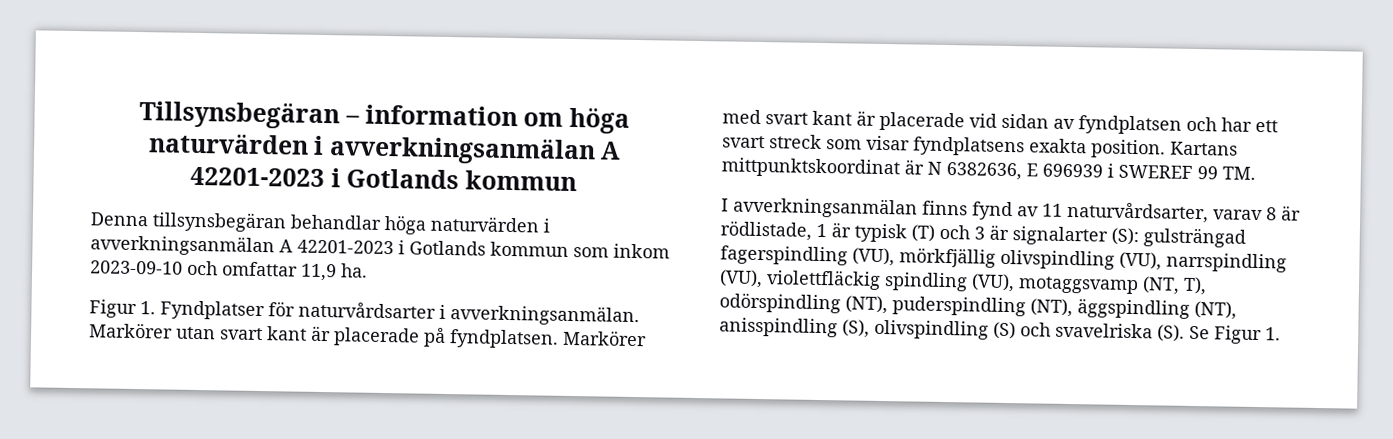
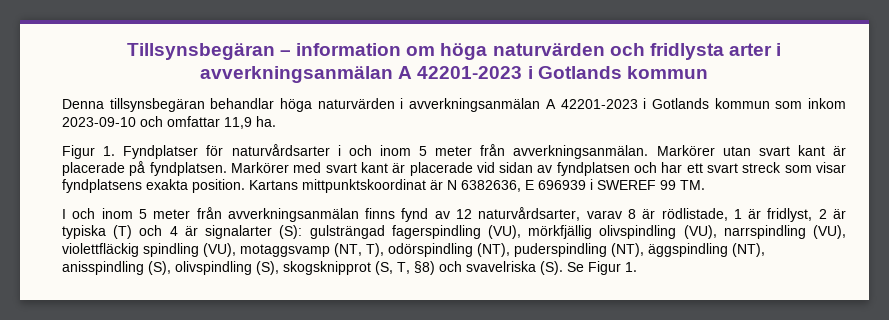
- Tillsynsbegäran – information om höga naturvärden i avverkningsanmälan A 42201-2023 i Gotlands kommun
+ Tillsynsbegäran – information om höga naturvärden och fridlysta arter i avverkningsanmälan A 42201-2023 i Gotlands kommun
- Figur 1. Fyndplatser för naturvårdsarter i avverkningsanmälan.
+ Figur 1. Fyndplatser för naturvårdsarter i och inom 5 meter från avverkningsanmälan.
- I avverkningsanmälan finns fynd av 11 naturvårdsarter, varav 8 är rödlistade, 1 är typisk (T) och 3 är signalarter (S): gulsträngad fagerspindling (VU), mörkfjällig olivspindling (VU), narrspindling (VU), violettfläckig spindling (VU), motaggsvamp (NT, T), odörspindling (NT), puderspindling (NT), äggspindling (NT), anisspindling (S), olivspindling (S) och svavelriska (S). Se Figur 1.
+ I och inom 5 meter från avverkningsanmälan finns fynd av 12 naturvårdsarter, varav 8 är rödlistade, 1 är fridlyst, 2 är typiska (T) och 4 är signalarter (S): gulsträngad fagerspindling (VU), mörkfjällig olivspindling (VU), narrspindling (VU), violettfläckig spindling (VU), motaggsvamp (NT, T), odörspindling (NT), puderspindling (NT), äggspindling (NT), anisspindling (S), olivspindling (S), skogsknipprot (S, T, §8) och svavelriska (S). Se Figur 1.

